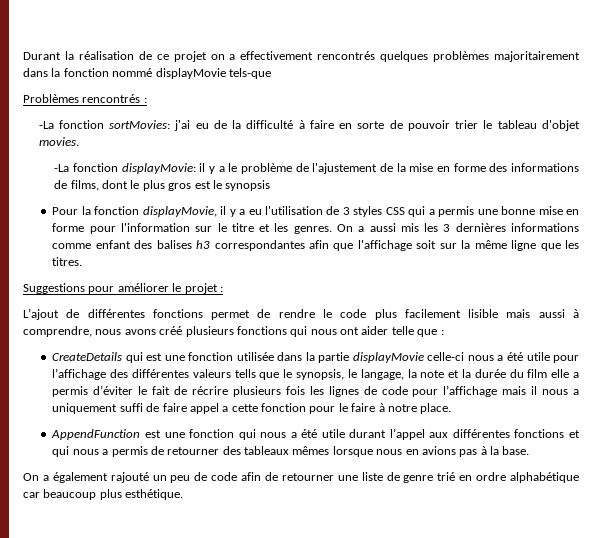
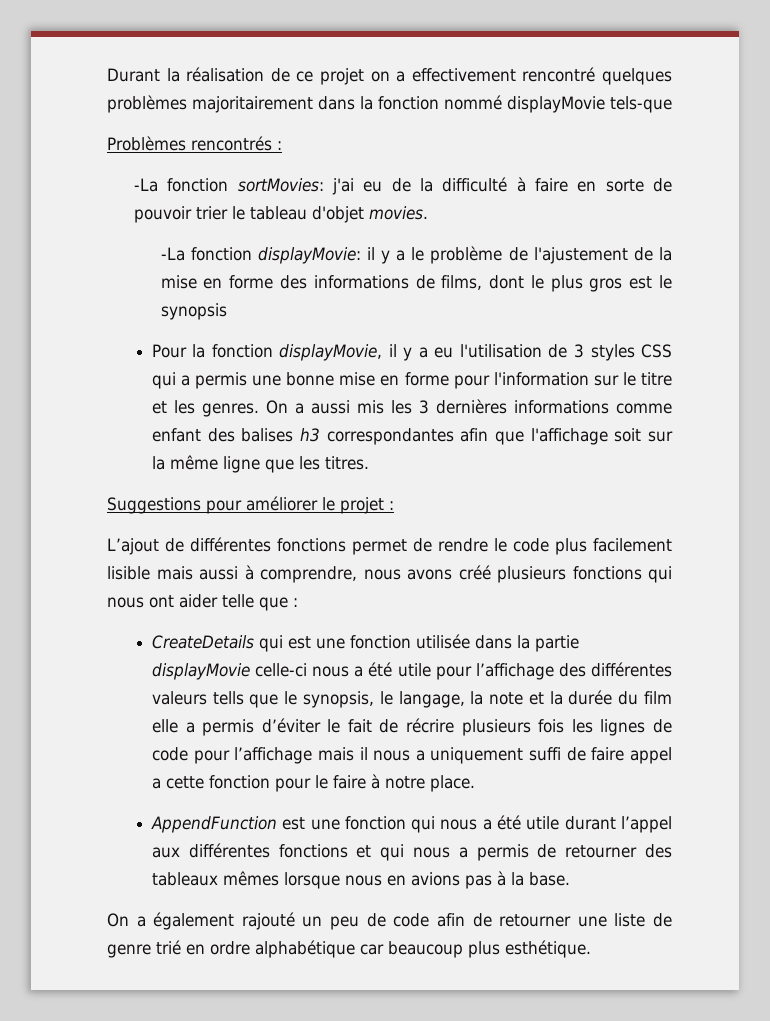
- Durant la réalisation de ce projet on a effectivement rencontrés quelques problèmes majoritairement dans la fonction nommé displayMovie tels-que
+ Durant la réalisation de ce projet on a effectivement rencontré quelques problèmes majoritairement dans la fonction nommé displayMovie tels-que

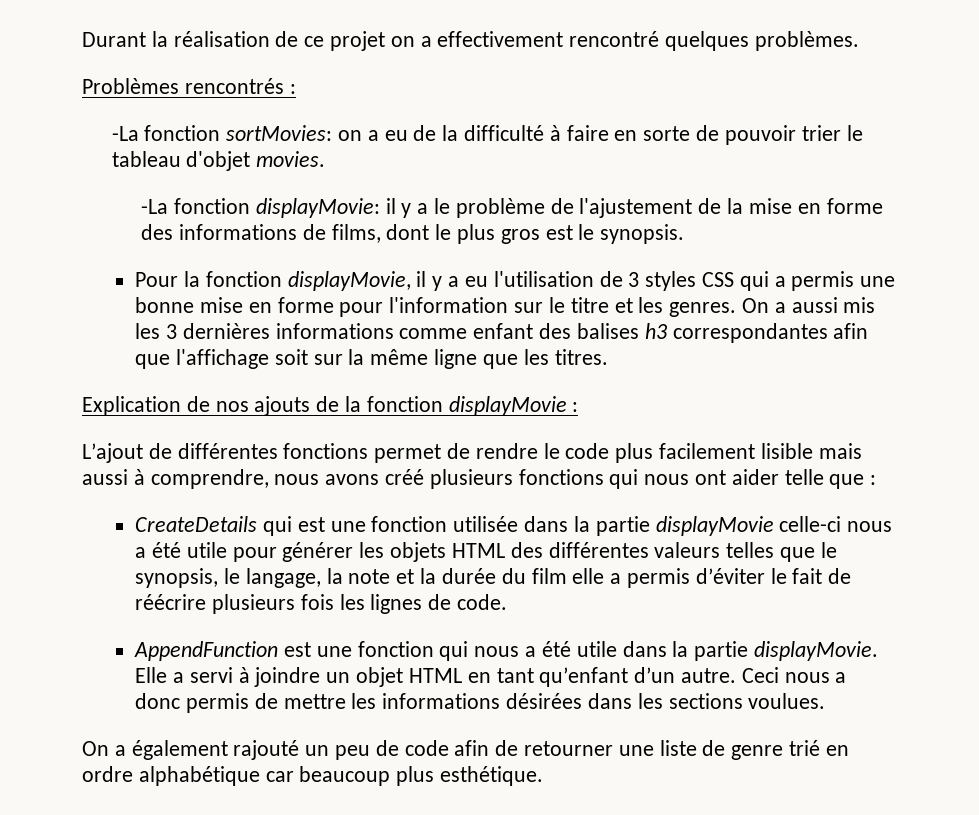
- Durant la réalisation de ce projet on a effectivement rencontré quelques problèmes majoritairement dans la fonction nommé displayMovie tels-que
+ Durant la réalisation de ce projet on a effectivement rencontré quelques problèmes.
- -La fonction sortMovies: j'ai eu de la difficulté à faire en sorte de pouvoir trier le tableau d'objet movies.
+ -La fonction sortMovies: on a eu de la difficulté à faire en sorte de pouvoir trier le tableau d'objet movies.
- -La fonction displayMovie: il y a le problème de l'ajustement de la mise en forme des informations de films, dont le plus gros est le synopsis
+ -La fonction displayMovie: il y a le problème de l'ajustement de la mise en forme des informations de films, dont le plus gros est le synopsis.
- Suggestions pour améliorer le projet :
+ Explication de nos ajouts de la fonction displayMovie :
- CreateDetails qui est une fonction utilisée dans la partie displayMovie celle-ci nous a été utile pour l’affichage des différentes valeurs tells que le synopsis, le langage, la note et la durée du film elle a permis d’éviter le fait de récrire plusieurs fois les lignes de code pour l’affichage mais il nous a uniquement suffi de faire appel a cette fonction pour le faire à notre place.
+ CreateDetails qui est une fonction utilisée dans la partie displayMovie celle-ci nous a été utile pour générer les objets HTML des différentes valeurs telles que le synopsis, le langage, la note et la durée du film elle a permis d’éviter le fait de réécrire plusieurs fois les lignes de code.
- AppendFunction est une fonction qui nous a été utile durant l’appel aux différentes fonctions et qui nous a permis de retourner des tableaux mêmes lorsque nous en avions pas à la base.
+ AppendFunction est une fonction qui nous a été utile dans la partie displayMovie. Elle a servi à joindre un objet HTML en tant qu’enfant d’un autre. Ceci nous a donc permis de mettre les informations désirées dans les sections voulues.

